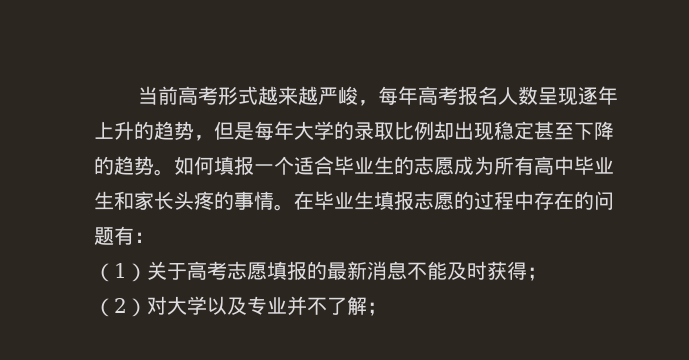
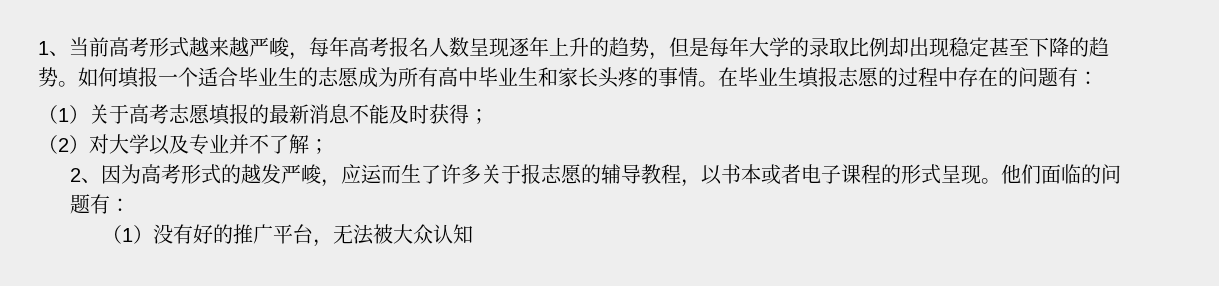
- 当前高考形式越来越严峻，每年高考报名人数呈现逐年上升的趋势，但是每年大学的录取比例却出现稳定甚至下降的趋势。
+ 1、当前高考形式越来越严峻，每年高考报名人数呈现逐年上升的趋势，但是每年大学的录取比例却出现稳定甚至下降的趋势。
+ 2、因为高考形式的越发严峻，应运而生了许多关于报志愿的辅导教程，以书本或者电子课程的形式呈现。他们面临的问题有：
+ （1）没有好的推广平台，无法被大众认知

